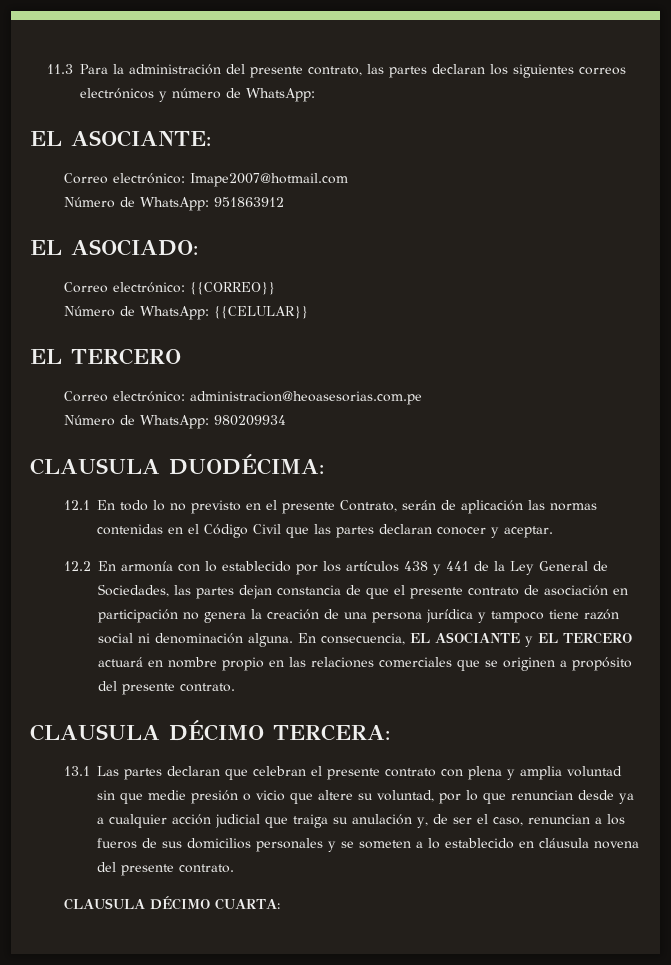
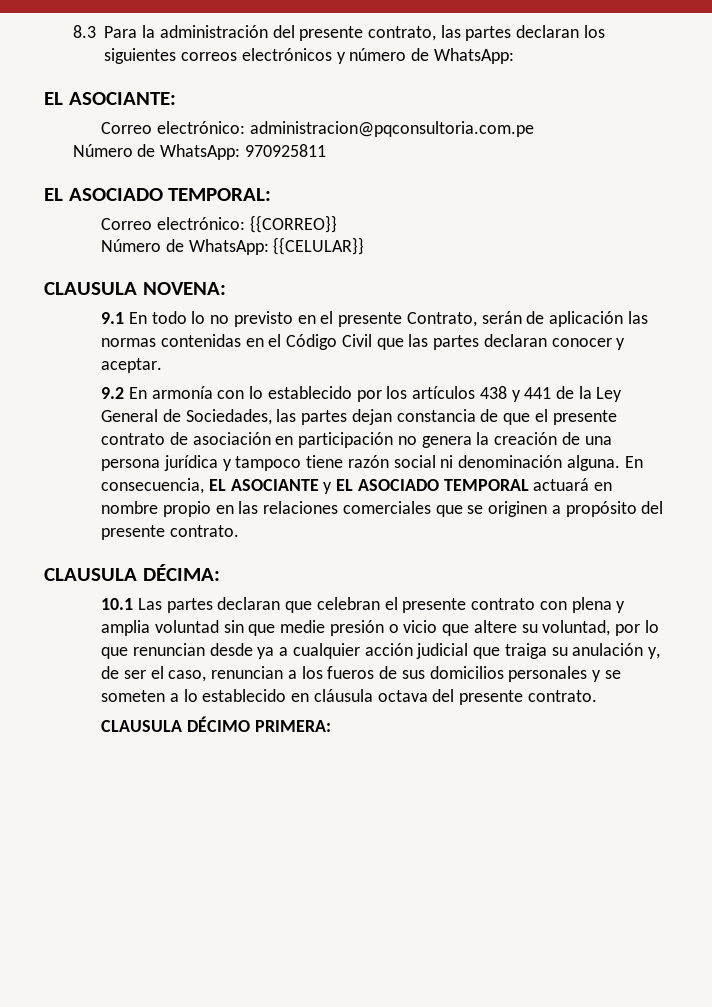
- 11.3 Para la administración del presente contrato, las partes declaran los siguientes correos electrónicos y número de WhatsApp:
+ 8.3 Para la administración del presente contrato, las partes declaran los siguientes correos electrónicos y número de WhatsApp:
- Correo electrónico: Imape2007@hotmail.com
- Número de WhatsApp: 951863912
- EL ASOCIADO:
+ Correo electrónico: administracion@pqconsultoria.com.pe
+ Número de WhatsApp: 970925811
+ EL ASOCIADO TEMPORAL:
  Número de WhatsApp: {{CELULAR}}
- EL TERCERO
- Correo electrónico: administracion@heoasesorias.com.pe
- Número de WhatsApp: 980209934
- CLAUSULA DUODÉCIMA:
- 12.1 En todo lo no previsto en el presente Contrato, serán de aplicación las normas contenidas en el Código Civil que las partes declaran conocer y aceptar.
+ CLAUSULA NOVENA:
+ 9.1 En todo lo no previsto en el presente Contrato, serán de aplicación las normas contenidas en el Código Civil que las partes declaran conocer y aceptar.
- 12.2 En armonía con lo establecido por los artículos 438 y 441 de la Ley General de Sociedades, las partes dejan constancia de que el presente contrato de asociación en participación no genera la creación de una persona jurídica y tampoco tiene razón social ni denominación alguna.
+ 9.2 En armonía con lo establecido por los artículos 438 y 441 de la Ley General de Sociedades, las partes dejan constancia de que el presente contrato de asociación en participación no genera la creación de una persona jurídica y tampoco tiene razón social ni denominación alguna.
- En consecuencia, EL ASOCIANTE y EL TERCERO actuará en nombre propio en las relaciones comerciales que se originen a propósito del presente contrato.
+ En consecuencia, EL ASOCIANTE y EL ASOCIADO TEMPORAL actuará en nombre propio en las relaciones comerciales que se originen a propósito del presente contrato.
- CLAUSULA DÉCIMO TERCERA:
- 13.1 Las partes declaran que celebran el presente contrato con plena y amplia voluntad sin que medie presión o vicio que altere su voluntad, por lo que renuncian desde ya a cualquier acción judicial que traiga su anulación y, de ser el caso, renuncian a los fueros de sus domicilios personales y se someten a lo establecido en cláusula novena del presente contrato.
- CLAUSULA DÉCIMO CUARTA:
+ CLAUSULA DÉCIMA:
+ 10.1 Las partes declaran que celebran el presente contrato con plena y amplia voluntad sin que medie presión o vicio que altere su voluntad, por lo que renuncian desde ya a cualquier acción judicial que traiga su anulación y, de ser el caso, renuncian a los fueros de sus domicilios personales y se someten a lo establecido en cláusula octava del presente contrato.
+ CLAUSULA DÉCIMO PRIMERA:

